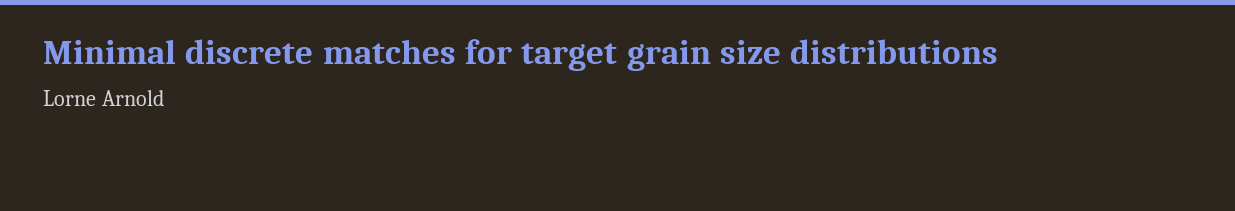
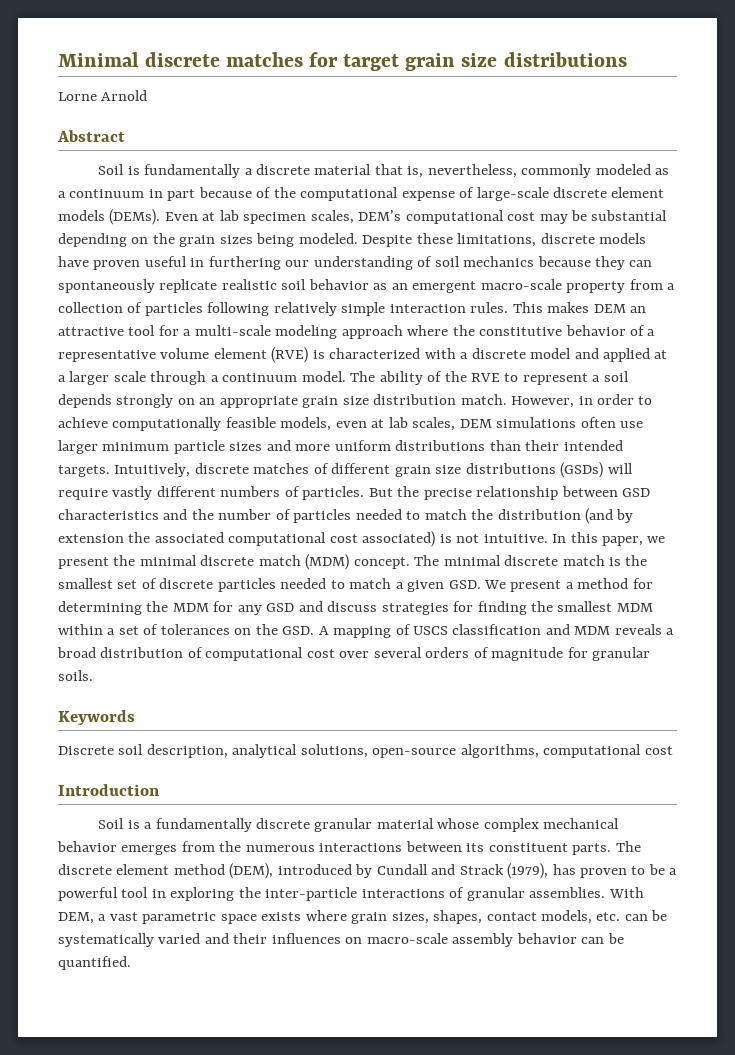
+ Abstract
+ Soil is fundamentally a discrete material that is, nevertheless, commonly modeled as a continuum in part because of the computational expense of large-scale discrete element models (DEMs). Even at lab specimen scales, DEM’s computational cost may be substantial depending on the grain sizes being modeled. Despite these limitations, discrete models have proven useful in furthering our understanding of soil mechanics because they can spontaneously replicate realistic soil behavior as an emergent macro-scale property from a collection of particles following relatively simple interaction rules. This makes DEM an attractive tool for a multi-scale modeling approach where the constitutive behavior of a representative volume element (RVE) is characterized with a discrete model and applied at a larger scale through a continuum model. The ability of the RVE to represent a soil depends strongly on an appropriate grain size distribution match. However, in order to achieve computationally feasible models, even at lab scales, DEM simulations often use larger minimum particle sizes and more uniform distributions than their intended targets. Intuitively, discrete matches of different grain size distributions (GSDs) will require vastly different numbers of particles. But the precise relationship between GSD characteristics and the number of particles needed to match the distribution (and by extension the associated computational cost associated) is not intuitive. In this paper, we present the minimal discrete match (MDM) concept. The minimal discrete match is the smallest set of discrete particles needed to match a given GSD. We present a method for determining the MDM for any GSD and discuss strategies for finding the smallest MDM within a set of tolerances on the GSD. A mapping of USCS classification and MDM reveals a broad distribution of computational cost over several orders of magnitude for granular soils.
+ Keywords
+ Discrete soil description, analytical solutions, open-source algorithms, computational cost
+ Introduction
+ Soil is a fundamentally discrete granular material whose complex mechanical behavior emerges from the numerous interactions between its constituent parts. The discrete element method (DEM), introduced by Cundall and Strack (1979), has proven to be a powerful tool in exploring the inter-particle interactions of granular assemblies. With DEM, a vast parametric space exists where grain sizes, shapes, contact models, etc. can be systematically varied and their influences on macro-scale assembly behavior can be quantified.

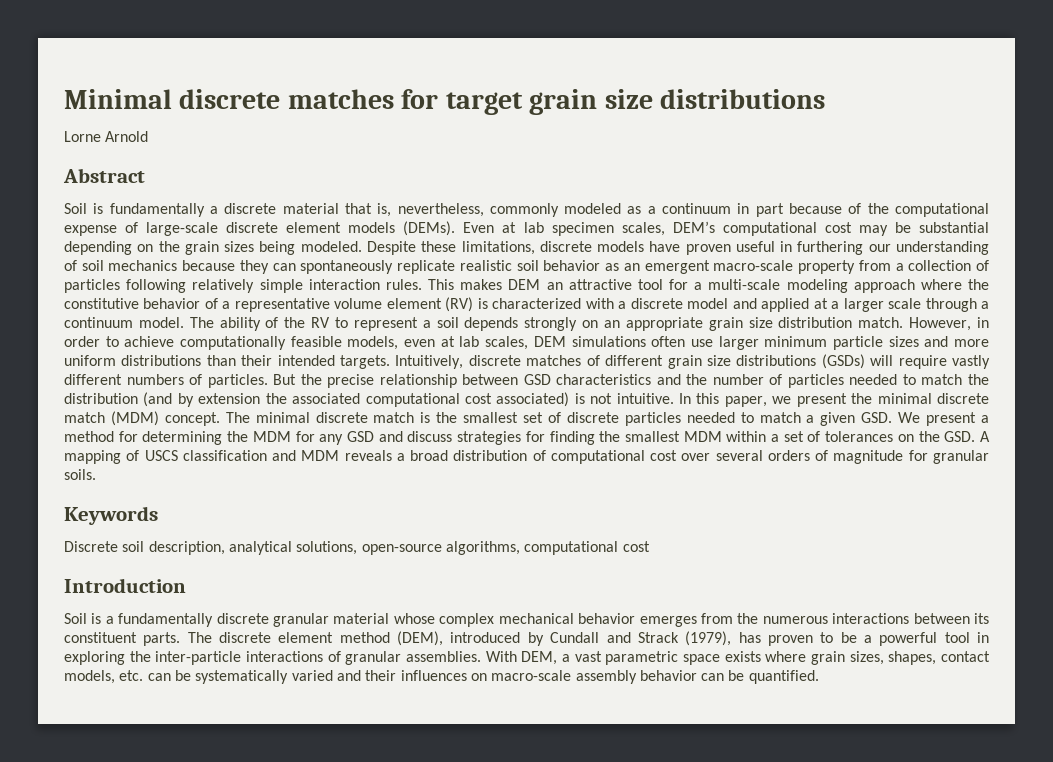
- This makes DEM an attractive tool for a multi-scale modeling approach where the constitutive behavior of a representative volume element (RVE) is characterized with a discrete model and applied at a larger scale through a continuum model.
+ This makes DEM an attractive tool for a multi-scale modeling approach where the constitutive behavior of a representative volume element (RV) is characterized with a discrete model and applied at a larger scale through a continuum model.
- The ability of the RVE to represent a soil depends strongly on an appropriate grain size distribution match.
+ The ability of the RV to represent a soil depends strongly on an appropriate grain size distribution match.

